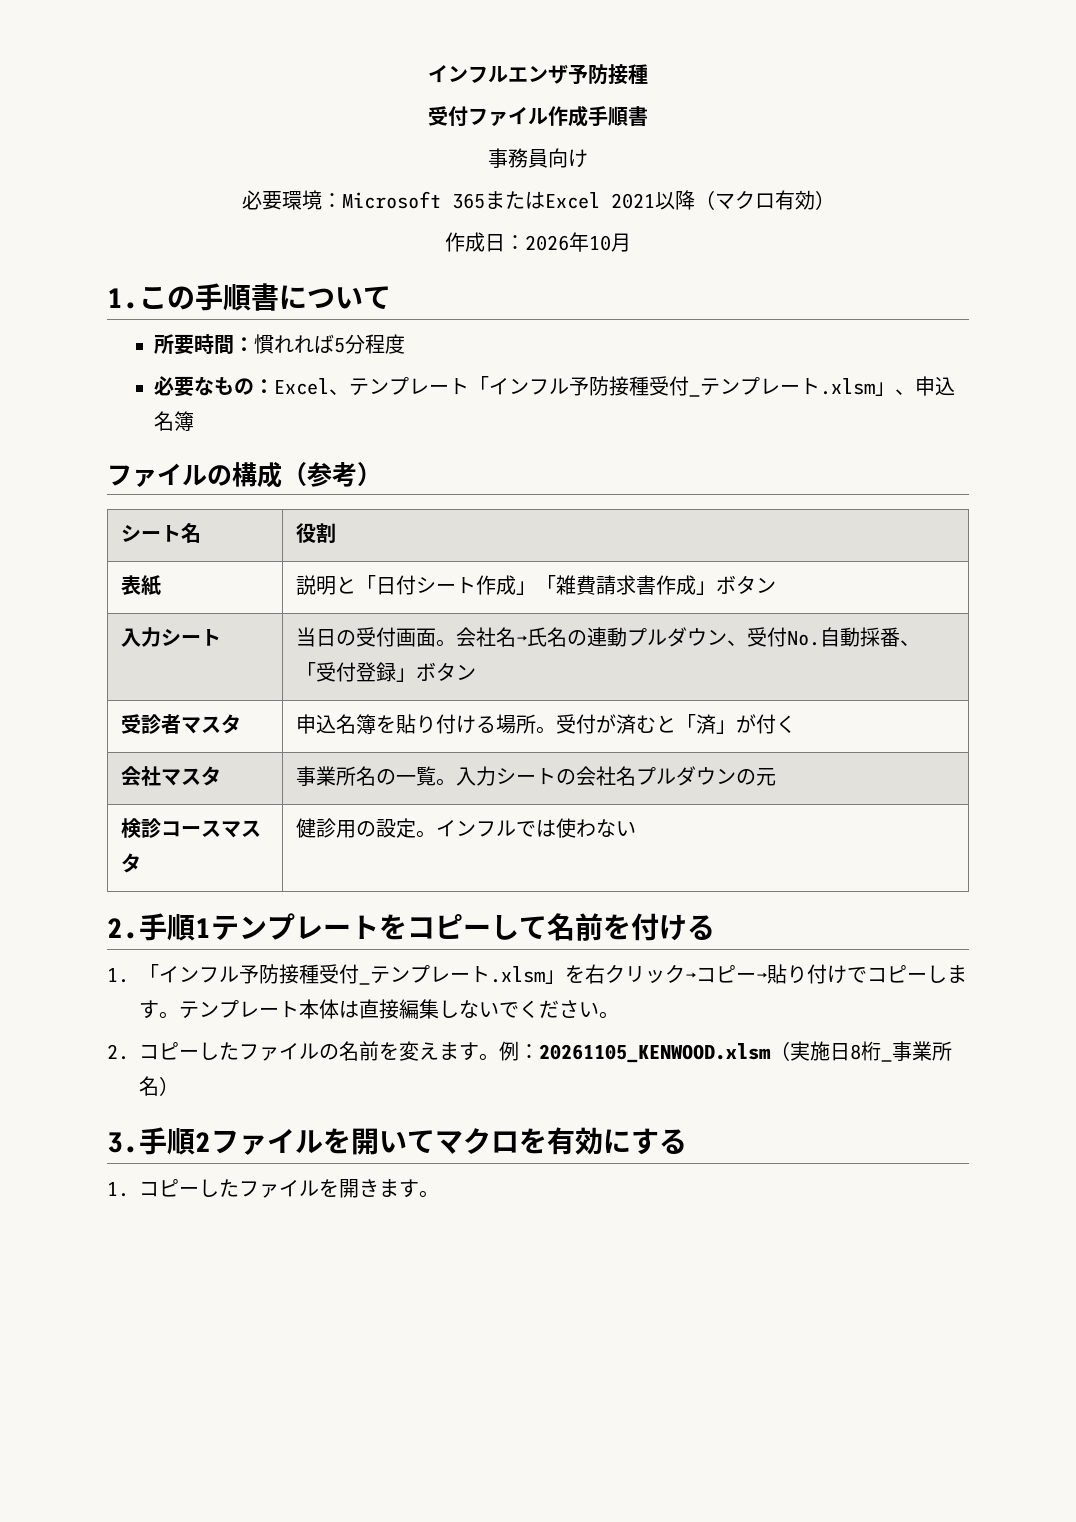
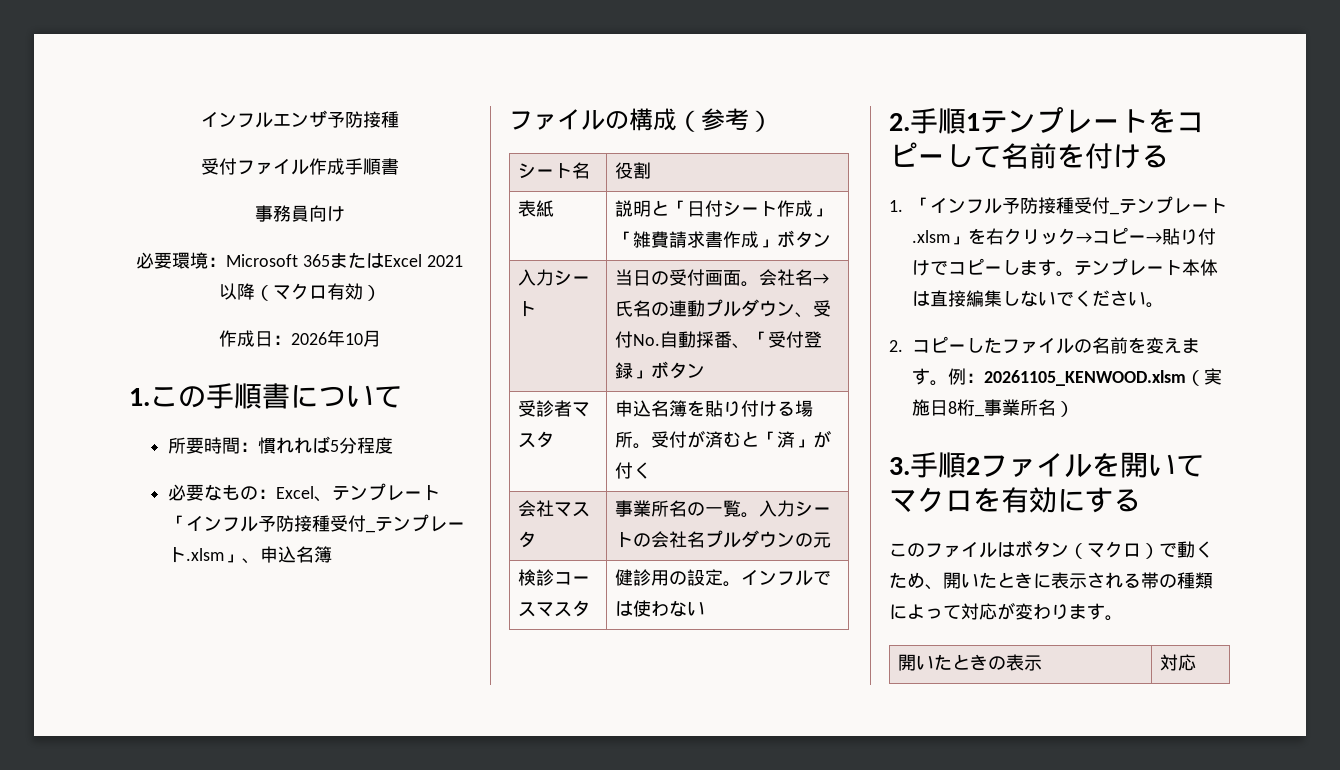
- 1.コピーしたファイルを開きます。
+ このファイルはボタン（マクロ）で動くため、開いたときに表示される帯の種類によって対応が変わります。
+ 開いたときの表示 | 対応

